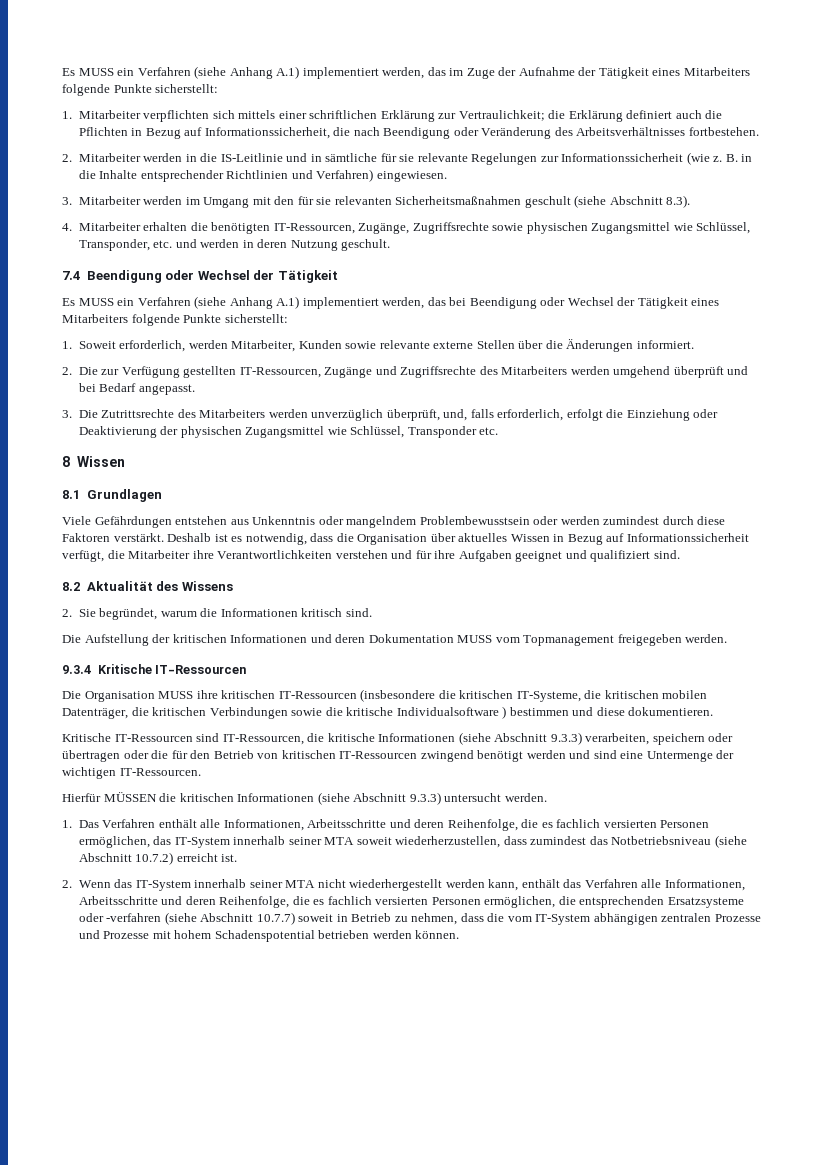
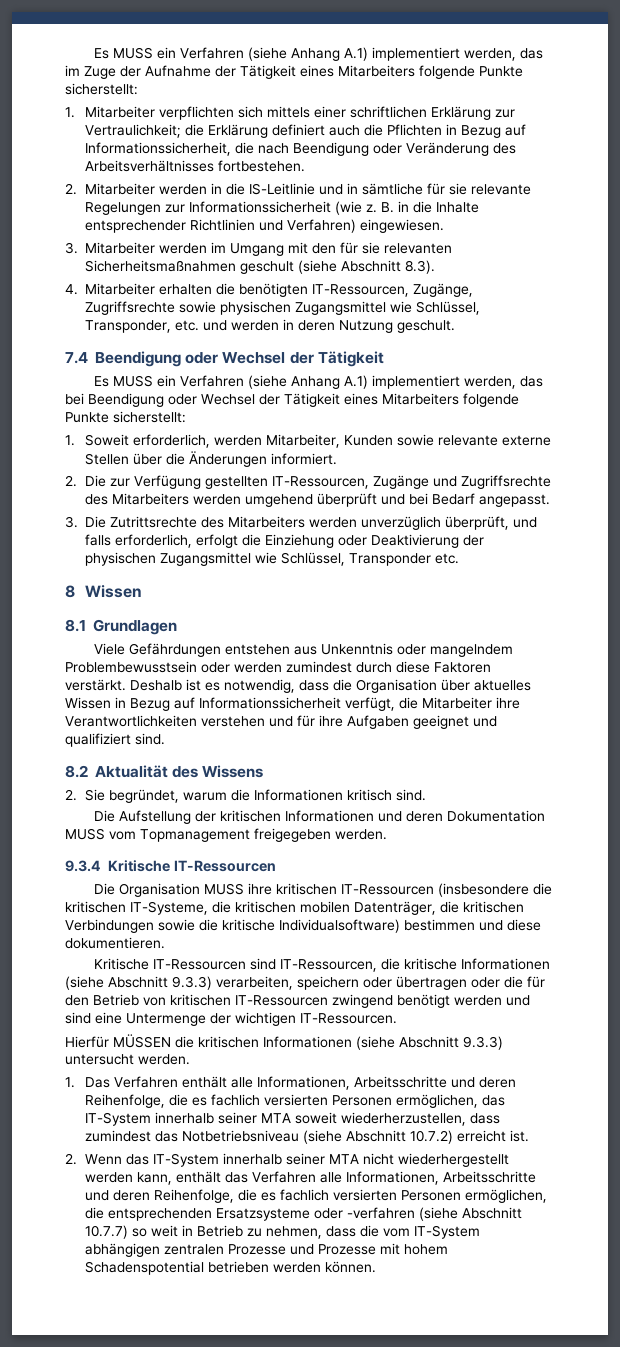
- 3. Die Zutrittsrechte des Mitarbeiters werden unverzüglich überprüft, und, falls erforderlich, erfolgt die Einziehung oder Deaktivierung der physischen Zugangsmittel wie Schlüssel, Transponder etc.
+ 3. Die Zutrittsrechte des Mitarbeiters werden unverzüglich überprüft, und falls erforderlich, erfolgt die Einziehung oder Deaktivierung der physischen Zugangsmittel wie Schlüssel, Transponder etc.
- Die Organisation MUSS ihre kritischen IT-Ressourcen (insbesondere die kritischen IT-Systeme, die kritischen mobilen Datenträger, die kritischen Verbindungen sowie die kritische Individualsoftware ) bestimmen und diese dokumentieren.
+ Die Organisation MUSS ihre kritischen IT-Ressourcen (insbesondere die kritischen IT-Systeme, die kritischen mobilen Datenträger, die kritischen Verbindungen sowie die kritische Individualsoftware) bestimmen und diese dokumentieren.
- 2. Wenn das IT-System innerhalb seiner MTA nicht wiederhergestellt werden kann, enthält das Verfahren alle Informationen, Arbeitsschritte und deren Reihenfolge, die es fachlich versierten Personen ermöglichen, die entsprechenden Ersatzsysteme oder -verfahren (siehe Abschnitt 10.7.7) soweit in Betrieb zu nehmen, dass die vom IT-System abhängigen zentralen Prozesse und Prozesse mit hohem Schadenspotential betrieben werden können.
+ 2. Wenn das IT-System innerhalb seiner MTA nicht wiederhergestellt werden kann, enthält das Verfahren alle Informationen, Arbeitsschritte und deren Reihenfolge, die es fachlich versierten Personen ermöglichen, die entsprechenden Ersatzsysteme oder -verfahren (siehe Abschnitt 10.7.7) so weit in Betrieb zu nehmen, dass die vom IT-System abhängigen zentralen Prozesse und Prozesse mit hohem Schadenspotential betrieben werden können.

